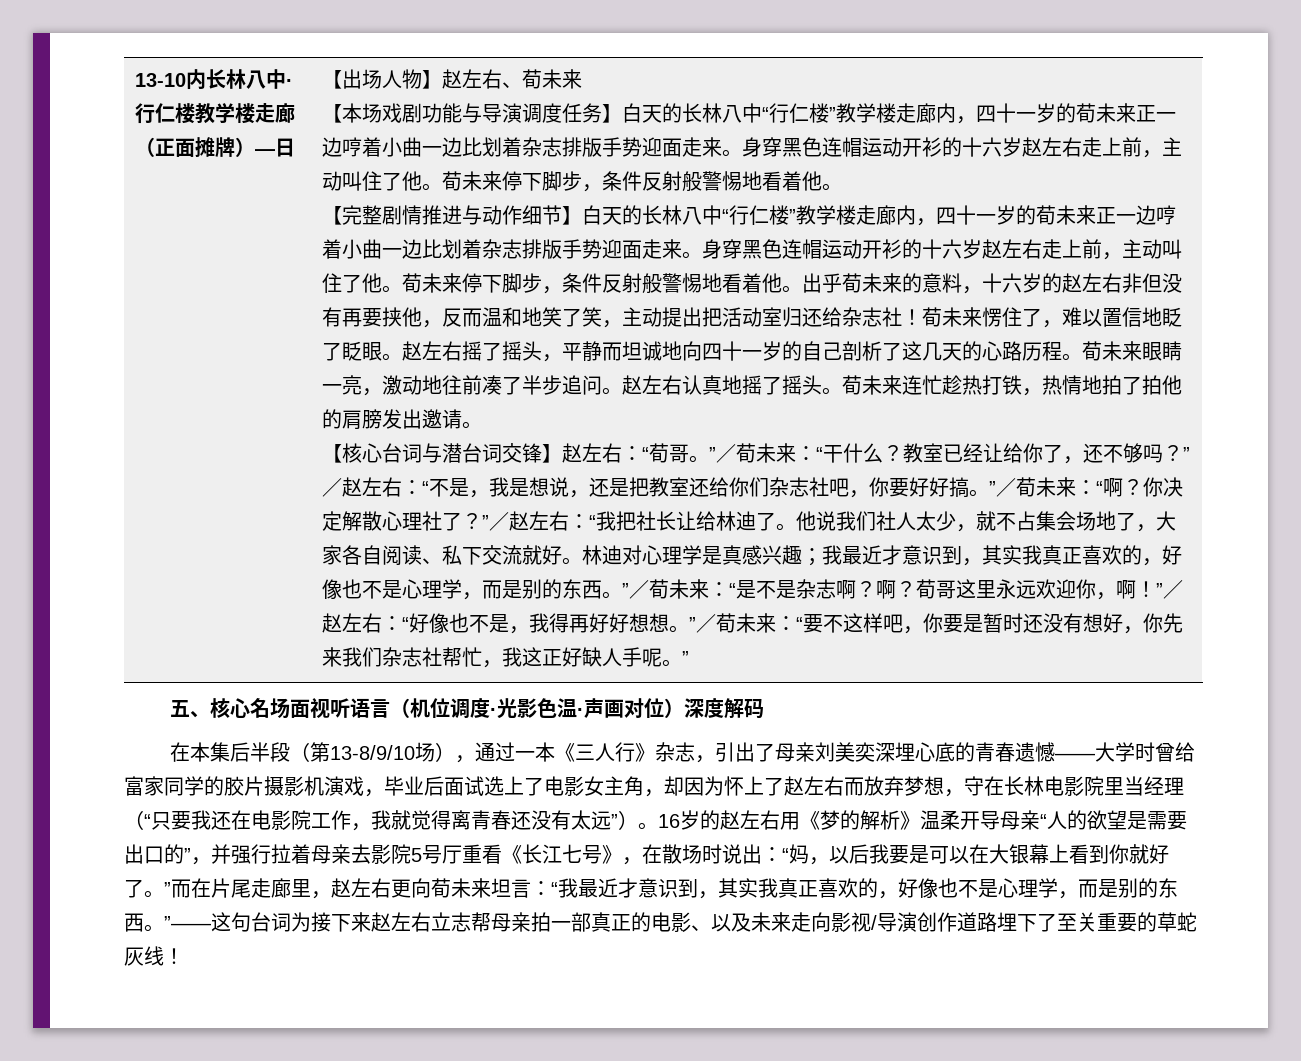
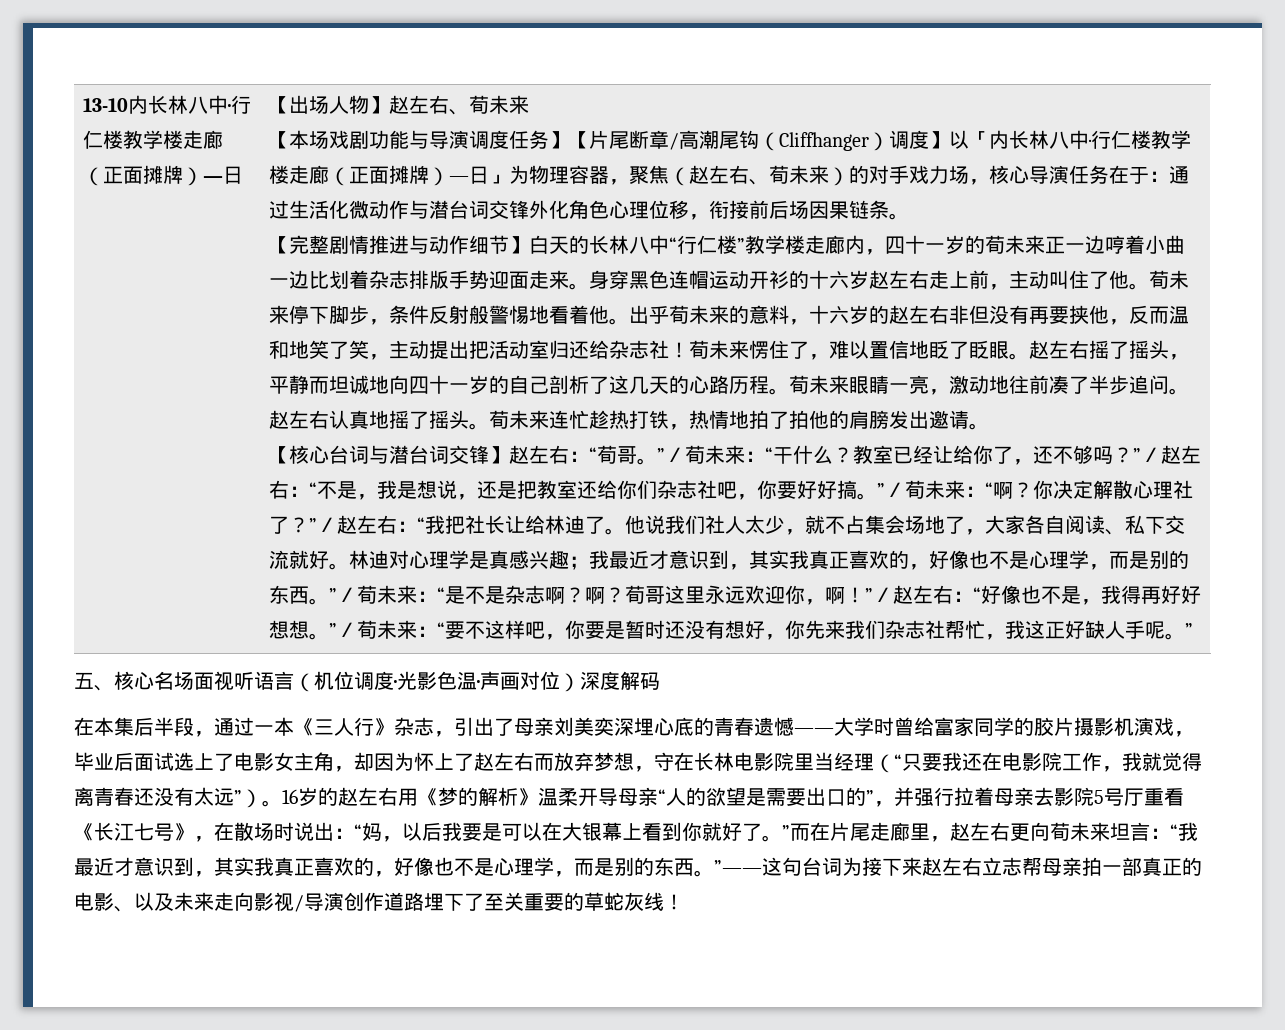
- 【本场戏剧功能与导演调度任务】白天的长林八中“行仁楼”教学楼走廊内，四十一岁的荀未来正一边哼着小曲一边比划着杂志排版手势迎面走来。身穿黑色连帽运动开衫的十六岁赵左右走上前，主动叫住了他。荀未来停下脚步，条件反射般警惕地看着他。
+ 【本场戏剧功能与导演调度任务】【片尾断章/高潮尾钩（Cliffhanger）调度】以「内长林八中·行仁楼教学楼走廊（正面摊牌）—日」为物理容器，聚焦（赵左右、荀未来）的对手戏力场，核心导演任务在于：通过生活化微动作与潜台词交锋外化角色心理位移，衔接前后场因果链条。
- 在本集后半段（第13-8/9/10场），通过一本《三人行》杂志，引出了母亲刘美奕深埋心底的青春遗憾——大学时曾给富家同学的胶片摄影机演戏，毕业后面试选上了电影女主角，却因为怀上了赵左右而放弃梦想，守在长林电影院里当经理（“只要我还在电影院工作，我就觉得离青春还没有太远”）。
+ 在本集后半段，通过一本《三人行》杂志，引出了母亲刘美奕深埋心底的青春遗憾——大学时曾给富家同学的胶片摄影机演戏，毕业后面试选上了电影女主角，却因为怀上了赵左右而放弃梦想，守在长林电影院里当经理（“只要我还在电影院工作，我就觉得离青春还没有太远”）。

